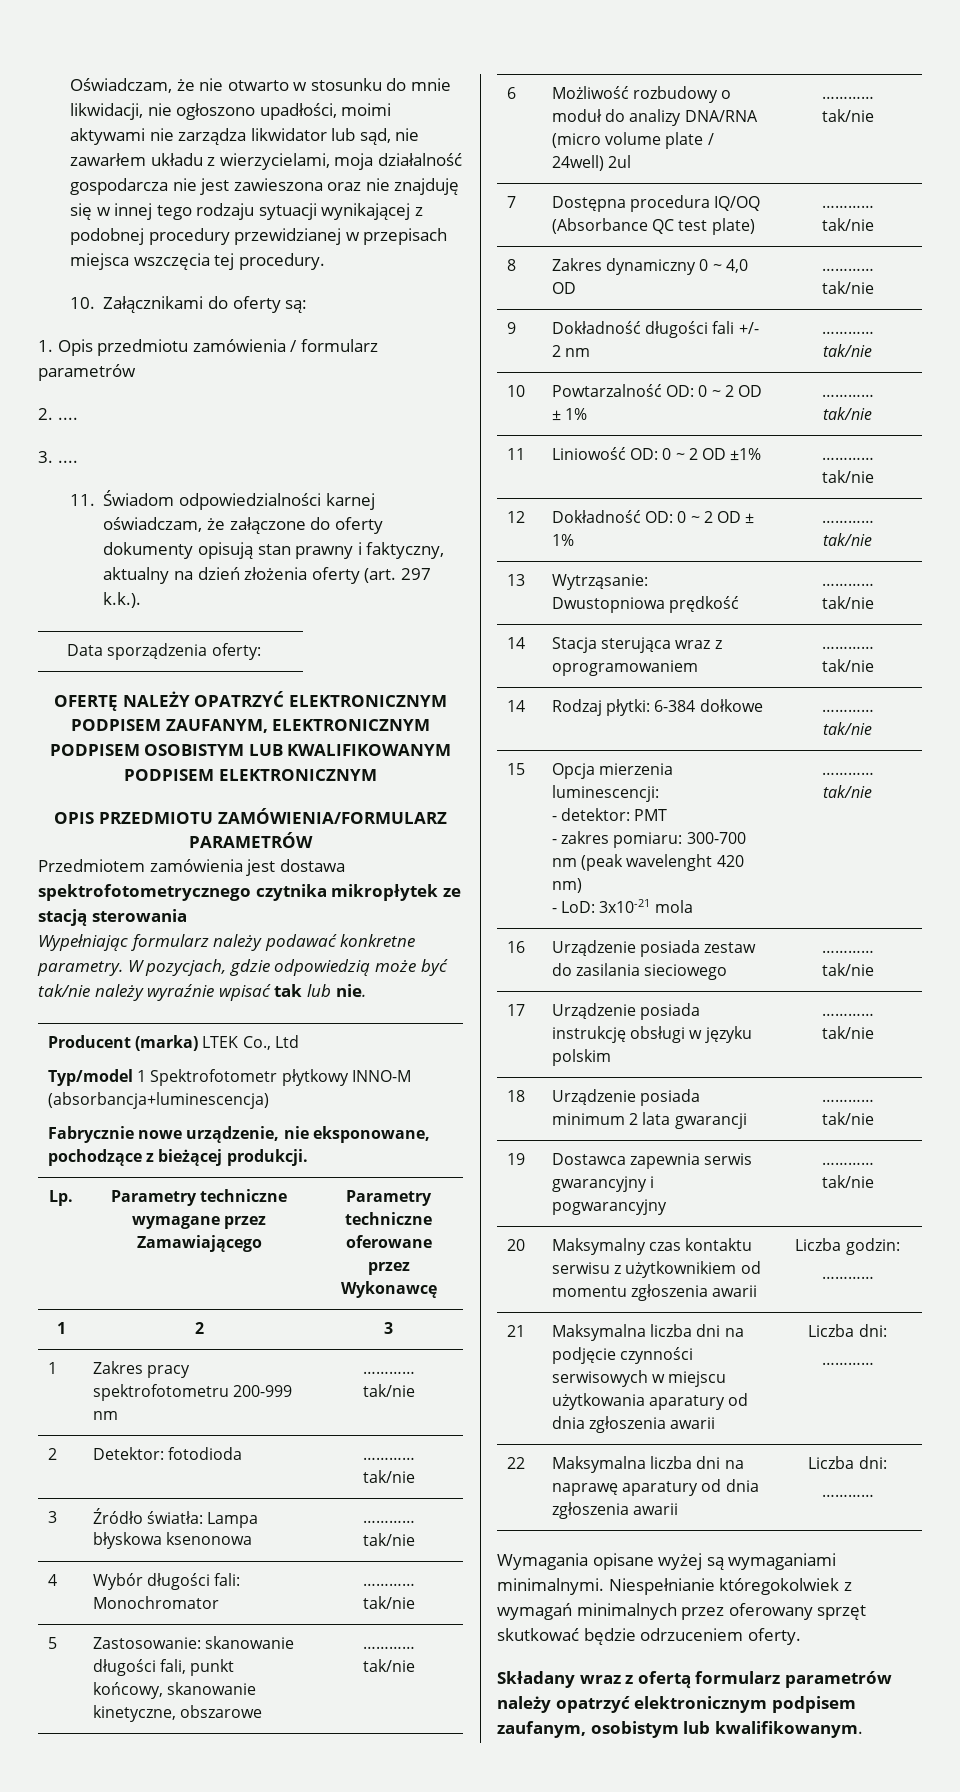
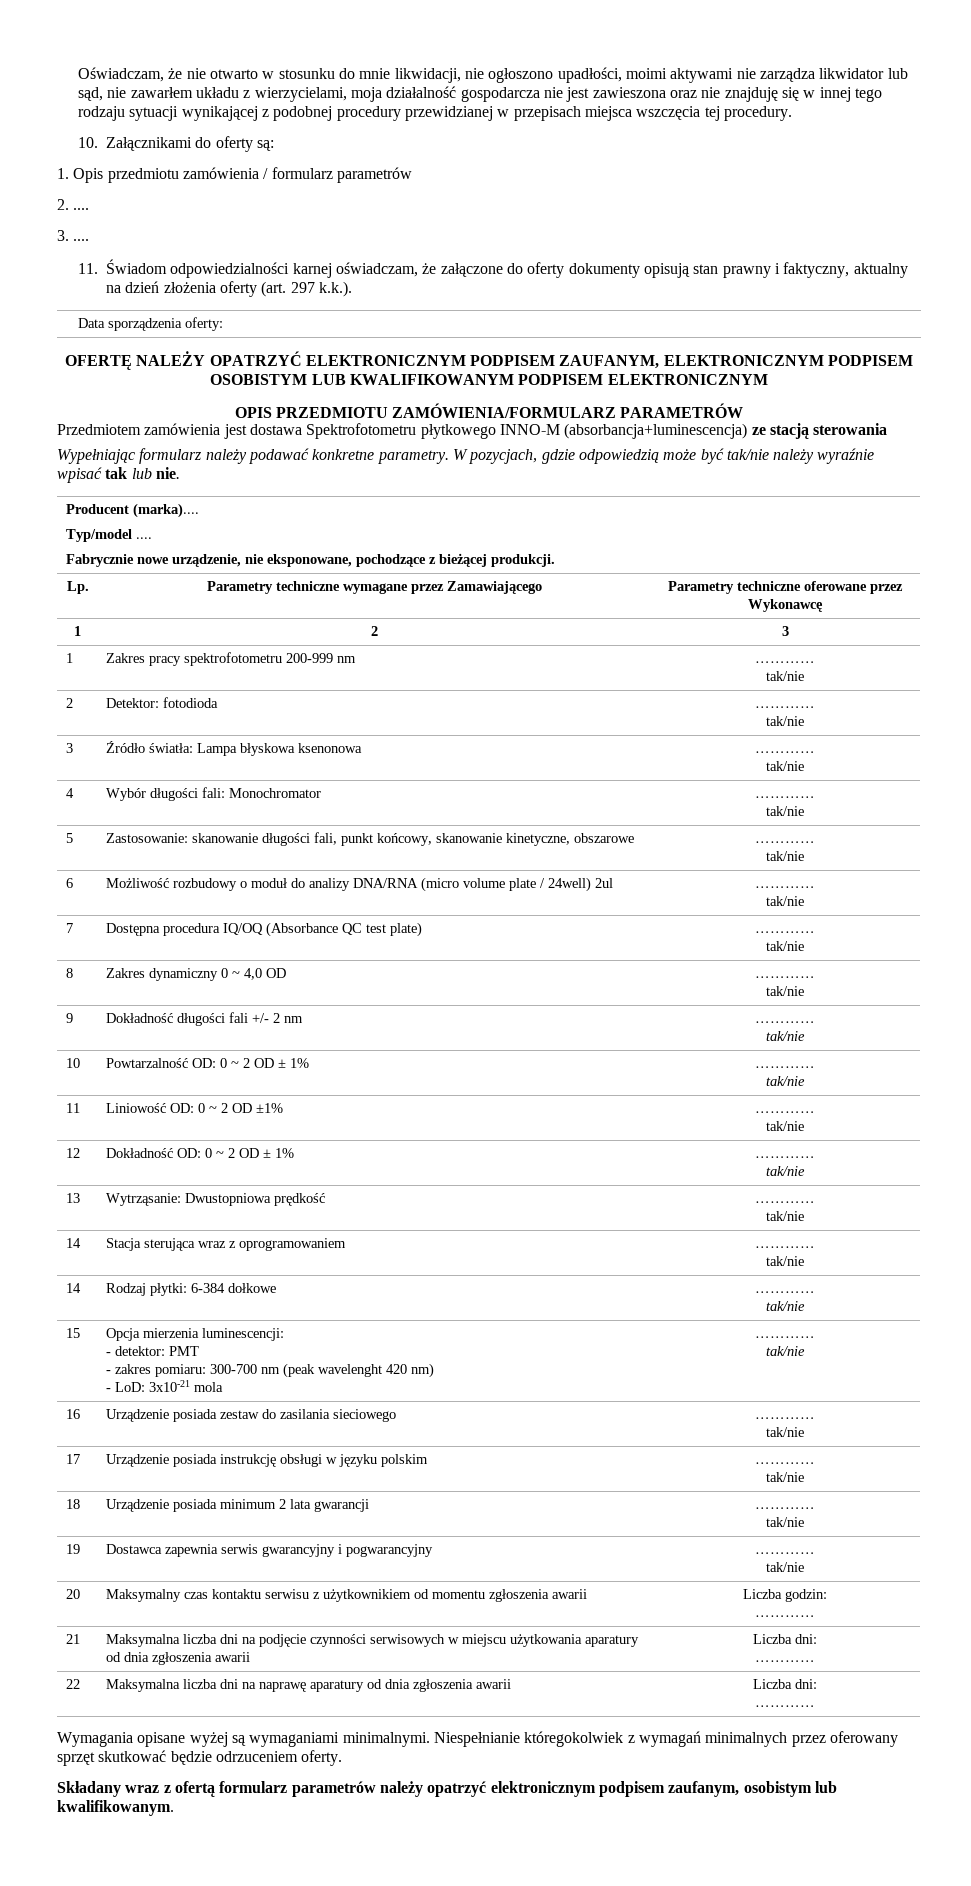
- Przedmiotem zamówienia jest dostawa spektrofotometrycznego czytnika mikropłytek ze stacją sterowania
+ Przedmiotem zamówienia jest dostawa Spektrofotometru płytkowego INNO-M (absorbancja+luminescencja) ze stacją sterowania
- Producent (marka) LTEK Co., Ltd
- Typ/model 1 Spektrofotometr płytkowy INNO-M (absorbancja+luminescencja)
+ Producent (marka)....
+ Typ/model ....

